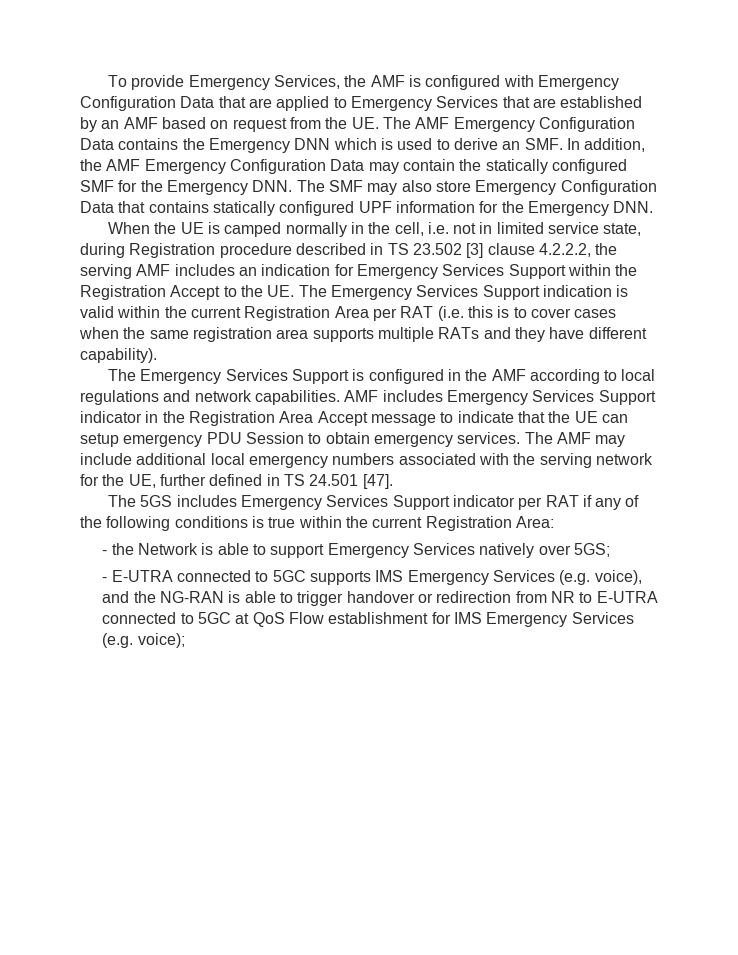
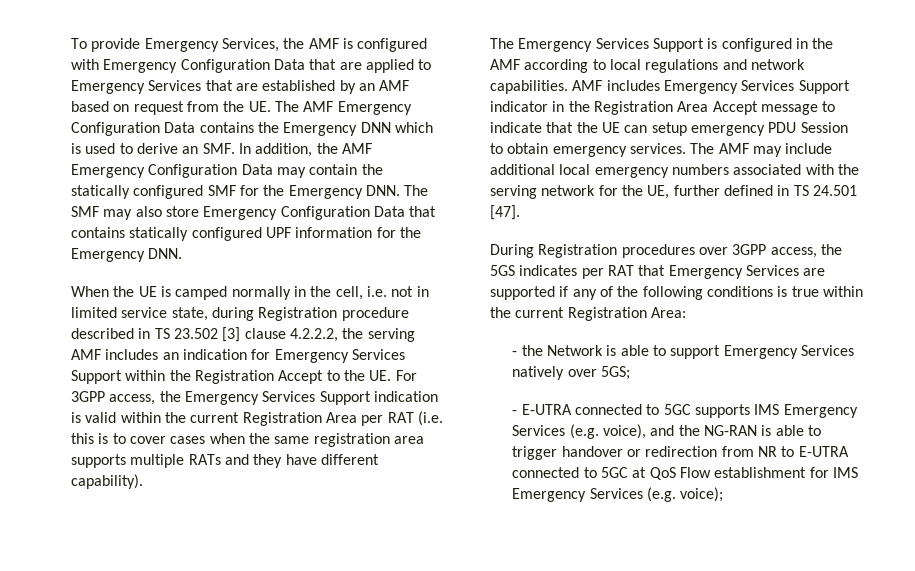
- When the UE is camped normally in the cell, i.e. not in limited service state, during Registration procedure described in TS 23.502 [3] clause 4.2.2.2, the serving AMF includes an indication for Emergency Services Support within the Registration Accept to the UE. The Emergency Services Support indication is valid within the current Registration Area per RAT (i.e. this is to cover cases when the same registration area supports multiple RATs and they have different capability).
+ When the UE is camped normally in the cell, i.e. not in limited service state, during Registration procedure described in TS 23.502 [3] clause 4.2.2.2, the serving AMF includes an indication for Emergency Services Support within the Registration Accept to the UE. For 3GPP access, the Emergency Services Support indication is valid within the current Registration Area per RAT (i.e. this is to cover cases when the same registration area supports multiple RATs and they have different capability).
- The 5GS includes Emergency Services Support indicator per RAT if any of the following conditions is true within the current Registration Area:
+ During Registration procedures over 3GPP access, the 5GS indicates per RAT that Emergency Services are supported if any of the following conditions is true within the current Registration Area:

